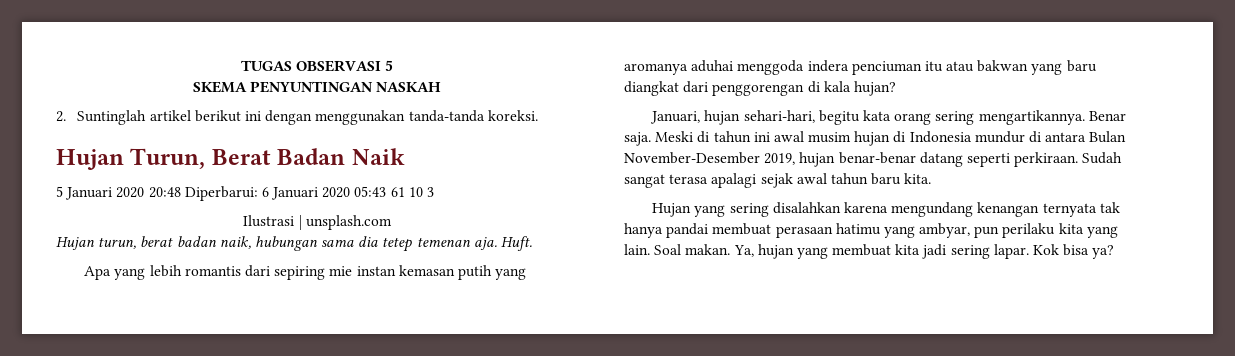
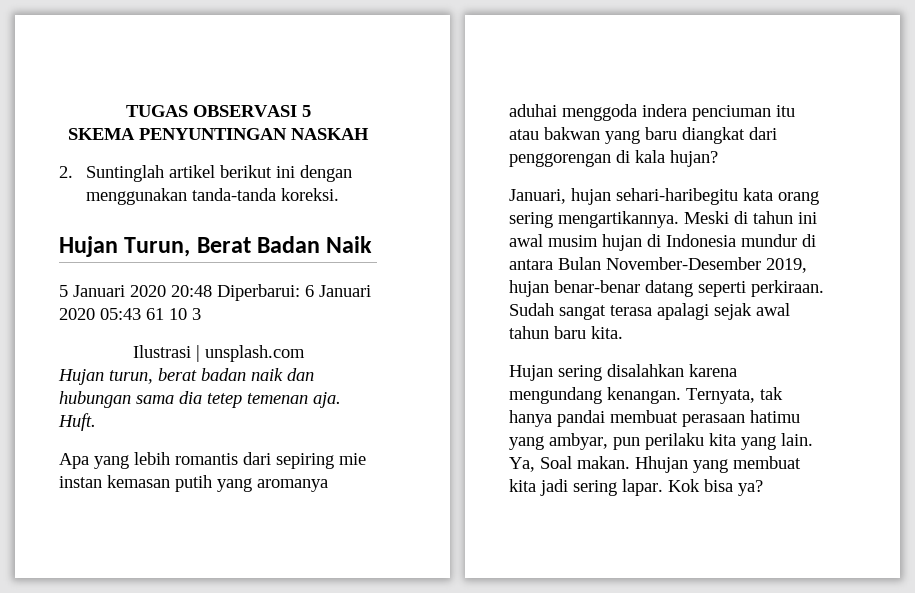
- Hujan turun, berat badan naik, hubungan sama dia tetep temenan aja.
+ Hujan turun, berat badan naik dan hubungan sama dia tetep temenan aja.
- Januari, hujan sehari-hari, begitu kata orang sering mengartikannya.
+ Januari, hujan sehari-haribegitu kata orang sering mengartikannya.
- Benar saja.
- Hujan yang sering disalahkan karena mengundang kenangan ternyata tak hanya pandai membuat perasaan hatimu yang ambyar, pun perilaku kita yang lain.
+ Hujan sering disalahkan karena mengundang kenangan. Ternyata, tak hanya pandai membuat perasaan hatimu yang ambyar, pun perilaku kita yang lain.
- Soal makan.
+ Ya, Soal makan.
- Ya, hujan yang membuat kita jadi sering lapar.
+ Hhujan yang membuat kita jadi sering lapar.

